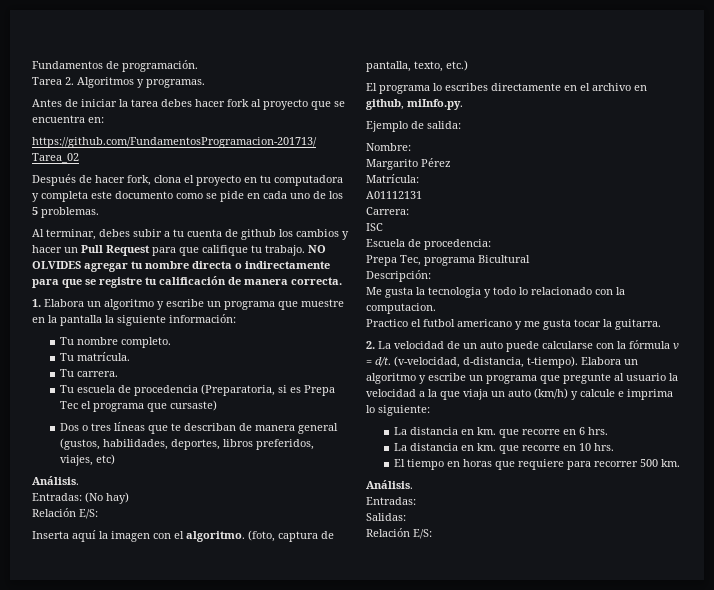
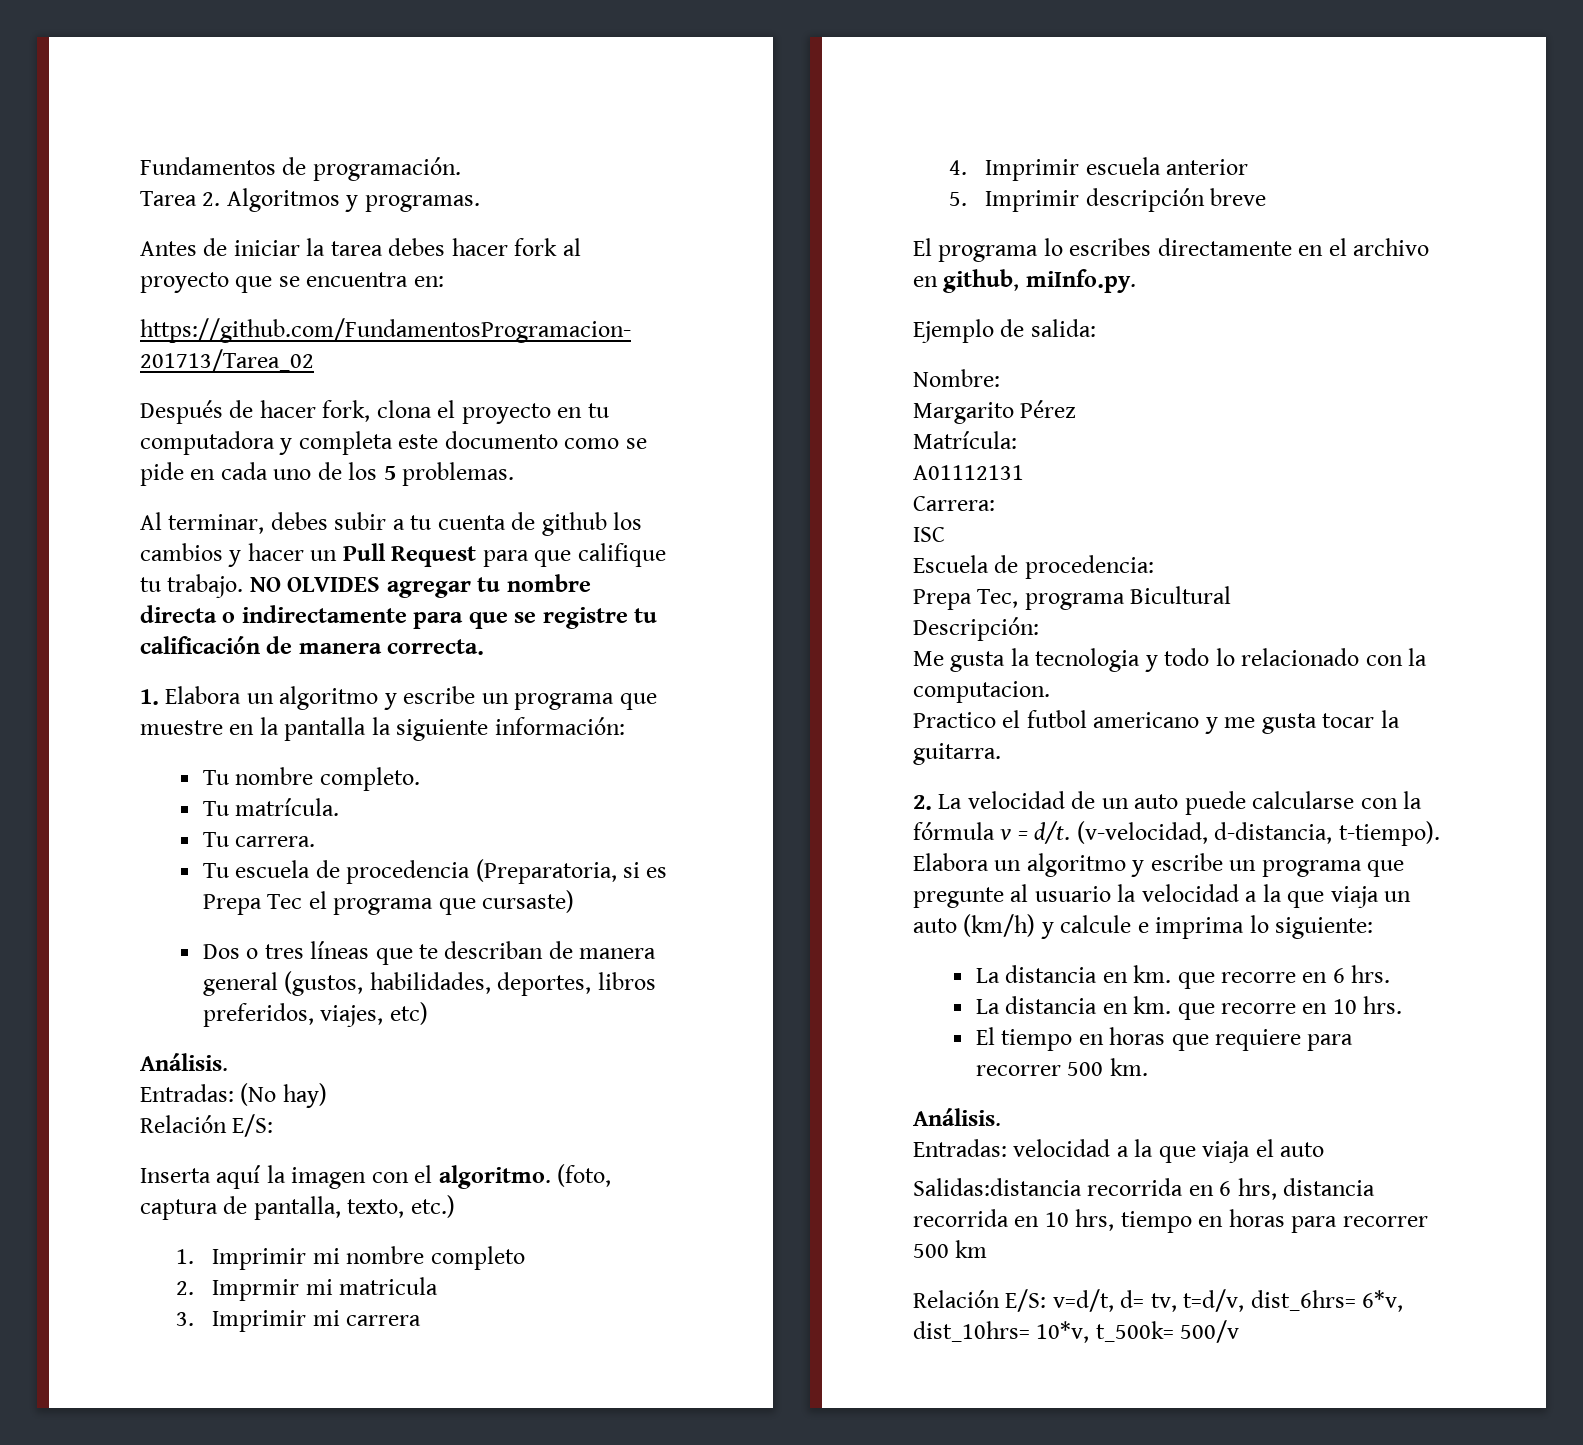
+ 1. Imprimir mi nombre completo
+ 2. Imprmir mi matricula
+ 3. Imprimir mi carrera
+ 4. Imprimir escuela anterior
+ 5. Imprimir descripción breve
  El tiempo en horas que requiere para recorrer 500 km.
  Análisis.
- Entradas:
- Salidas:
- Relación E/S:
+ Entradas: velocidad a la que viaja el auto
+ Salidas:distancia recorrida en 6 hrs, distancia recorrida en 10 hrs, tiempo en horas para recorrer 500 km
+ Relación E/S: v=d/t, d= tv, t=d/v, dist_6hrs= 6*v, dist_10hrs= 10*v, t_500k= 500/v

